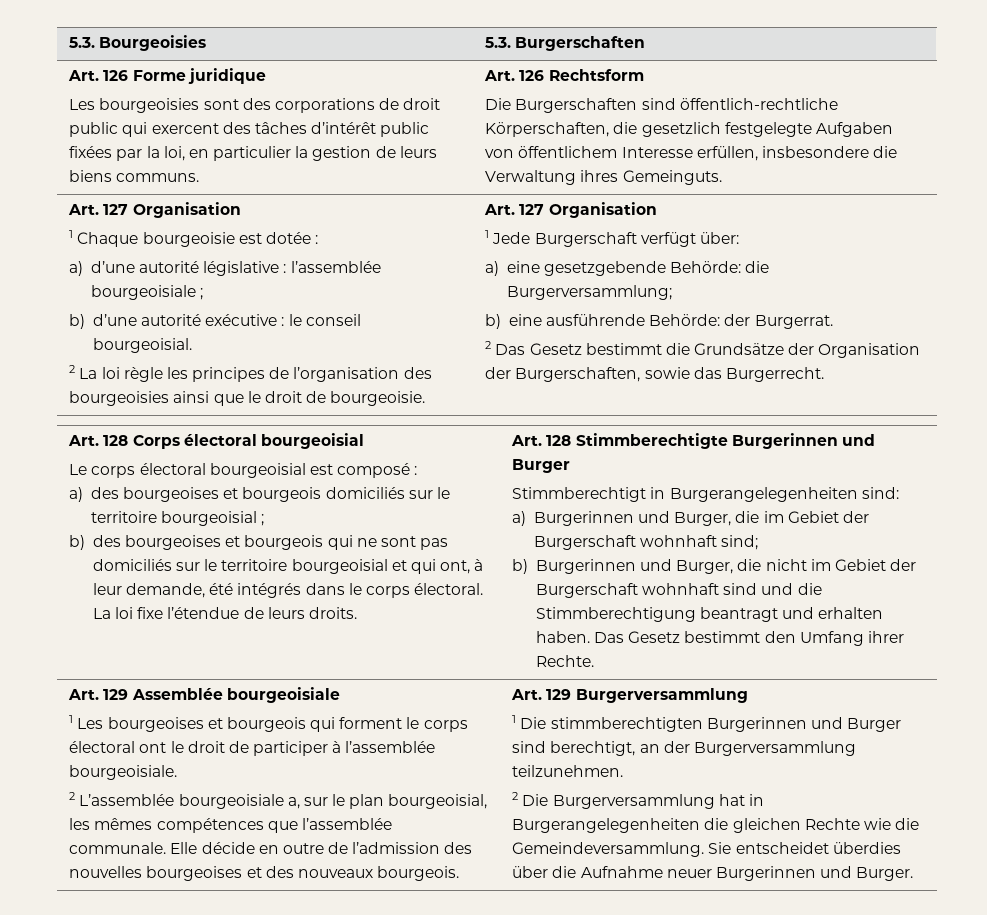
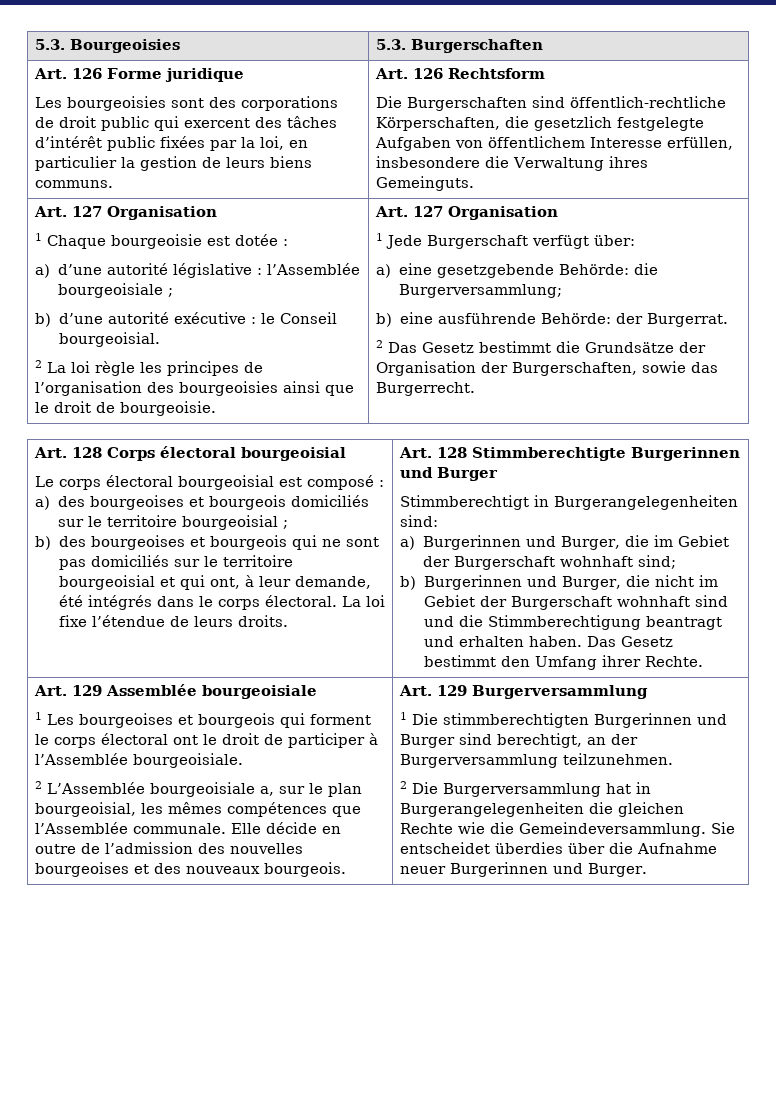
- a) d’une autorité législative : l’assemblée bourgeoisiale ;
+ a) d’une autorité législative : l’Assemblée bourgeoisiale ;
- b) d’une autorité exécutive : le conseil bourgeoisial.
+ b) d’une autorité exécutive : le Conseil bourgeoisial.
- 1 Les bourgeoises et bourgeois qui forment le corps électoral ont le droit de participer à l’assemblée bourgeoisiale.
+ 1 Les bourgeoises et bourgeois qui forment le corps électoral ont le droit de participer à l’Assemblée bourgeoisiale.
- 2 L’assemblée bourgeoisiale a, sur le plan bourgeoisial, les mêmes compétences que l’assemblée communale.
+ 2 L’Assemblée bourgeoisiale a, sur le plan bourgeoisial, les mêmes compétences que l’Assemblée communale.

